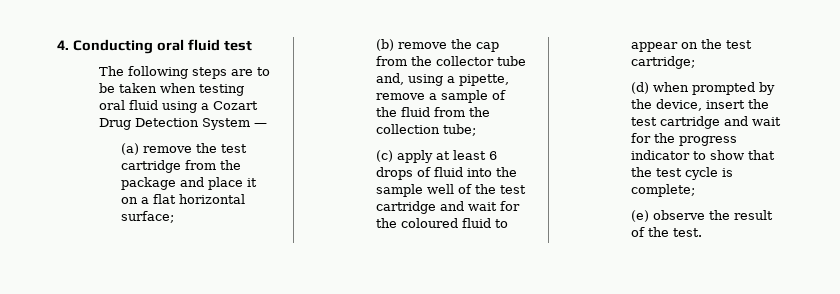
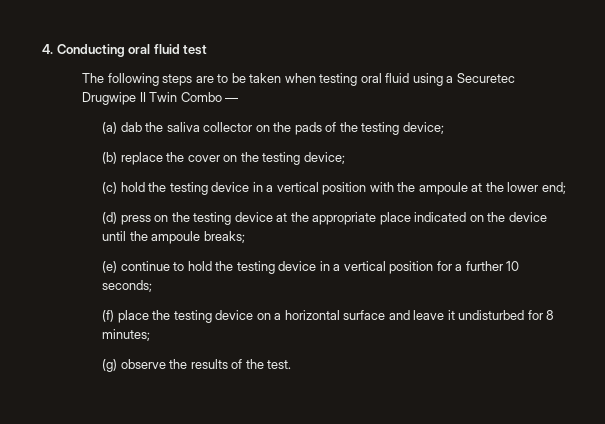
- The following steps are to be taken when testing oral fluid using a Cozart Drug Detection System —
- (a) remove the test cartridge from the package and place it on a flat horizontal surface;
- (b) remove the cap from the collector tube and, using a pipette, remove a sample of the fluid from the collection tube;
- (c) apply at least 6 drops of fluid into the sample well of the test cartridge and wait for the coloured fluid to appear on the test cartridge;
- (d) when prompted by the device, insert the test cartridge and wait for the progress indicator to show that the test cycle is complete;
- (e) observe the result of the test.
+ The following steps are to be taken when testing oral fluid using a Securetec Drugwipe II Twin Combo —
+ (a) dab the saliva collector on the pads of the testing device;
+ (b) replace the cover on the testing device;
+ (c) hold the testing device in a vertical position with the ampoule at the lower end;
+ (d) press on the testing device at the appropriate place indicated on the device until the ampoule breaks;
+ (e) continue to hold the testing device in a vertical position for a further 10 seconds;
+ (f) place the testing device on a horizontal surface and leave it undisturbed for 8 minutes;
+ (g) observe the results of the test.

